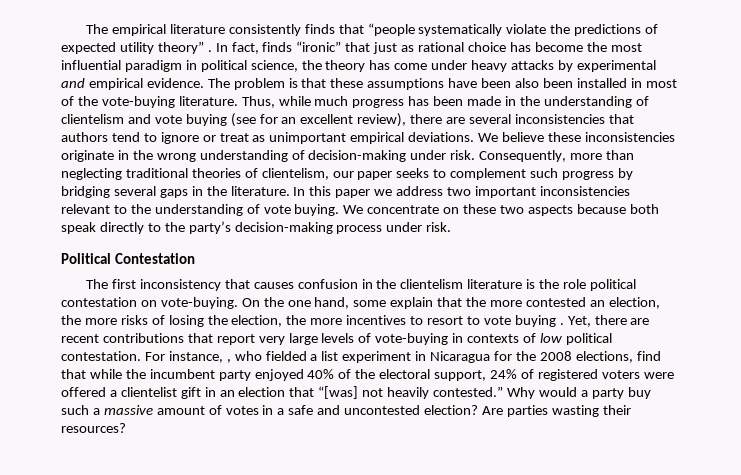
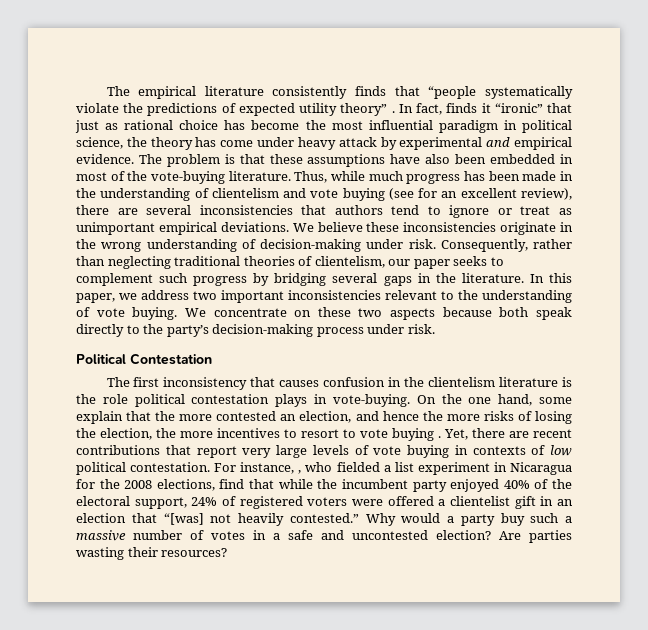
- In fact, finds “ironic” that just as rational choice has become the most influential paradigm in political science, the theory has come under heavy attacks by experimental and empirical evidence.
+ In fact, finds it “ironic” that just as rational choice has become the most influential paradigm in political science, the theory has come under heavy attack by experimental and empirical evidence.
- The problem is that these assumptions have been also been installed in most of the vote-buying literature.
+ The problem is that these assumptions have also been embedded in most of the vote-buying literature.
- Consequently, more than neglecting traditional theories of clientelism, our paper seeks to complement such progress by bridging several gaps in the literature.
+ Consequently, rather than neglecting traditional theories of clientelism, our paper seeks to complement such progress by bridging several gaps in the literature.
- In this paper we address two important inconsistencies relevant to the understanding of vote buying.
+ In this paper, we address two important inconsistencies relevant to the understanding of vote buying.
- The first inconsistency that causes confusion in the clientelism literature is the role political contestation on vote-buying.
+ The first inconsistency that causes confusion in the clientelism literature is the role political contestation plays in vote-buying.
- On the one hand, some explain that the more contested an election, the more risks of losing the election, the more incentives to resort to vote buying .
+ On the one hand, some explain that the more contested an election, and hence the more risks of losing the election, the more incentives to resort to vote buying .
- Yet, there are recent contributions that report very large levels of vote-buying in contexts of low political contestation.
+ Yet, there are recent contributions that report very large levels of vote buying in contexts of low political contestation.
- Why would a party buy such a massive amount of votes in a safe and uncontested election?
+ Why would a party buy such a massive number of votes in a safe and uncontested election?

